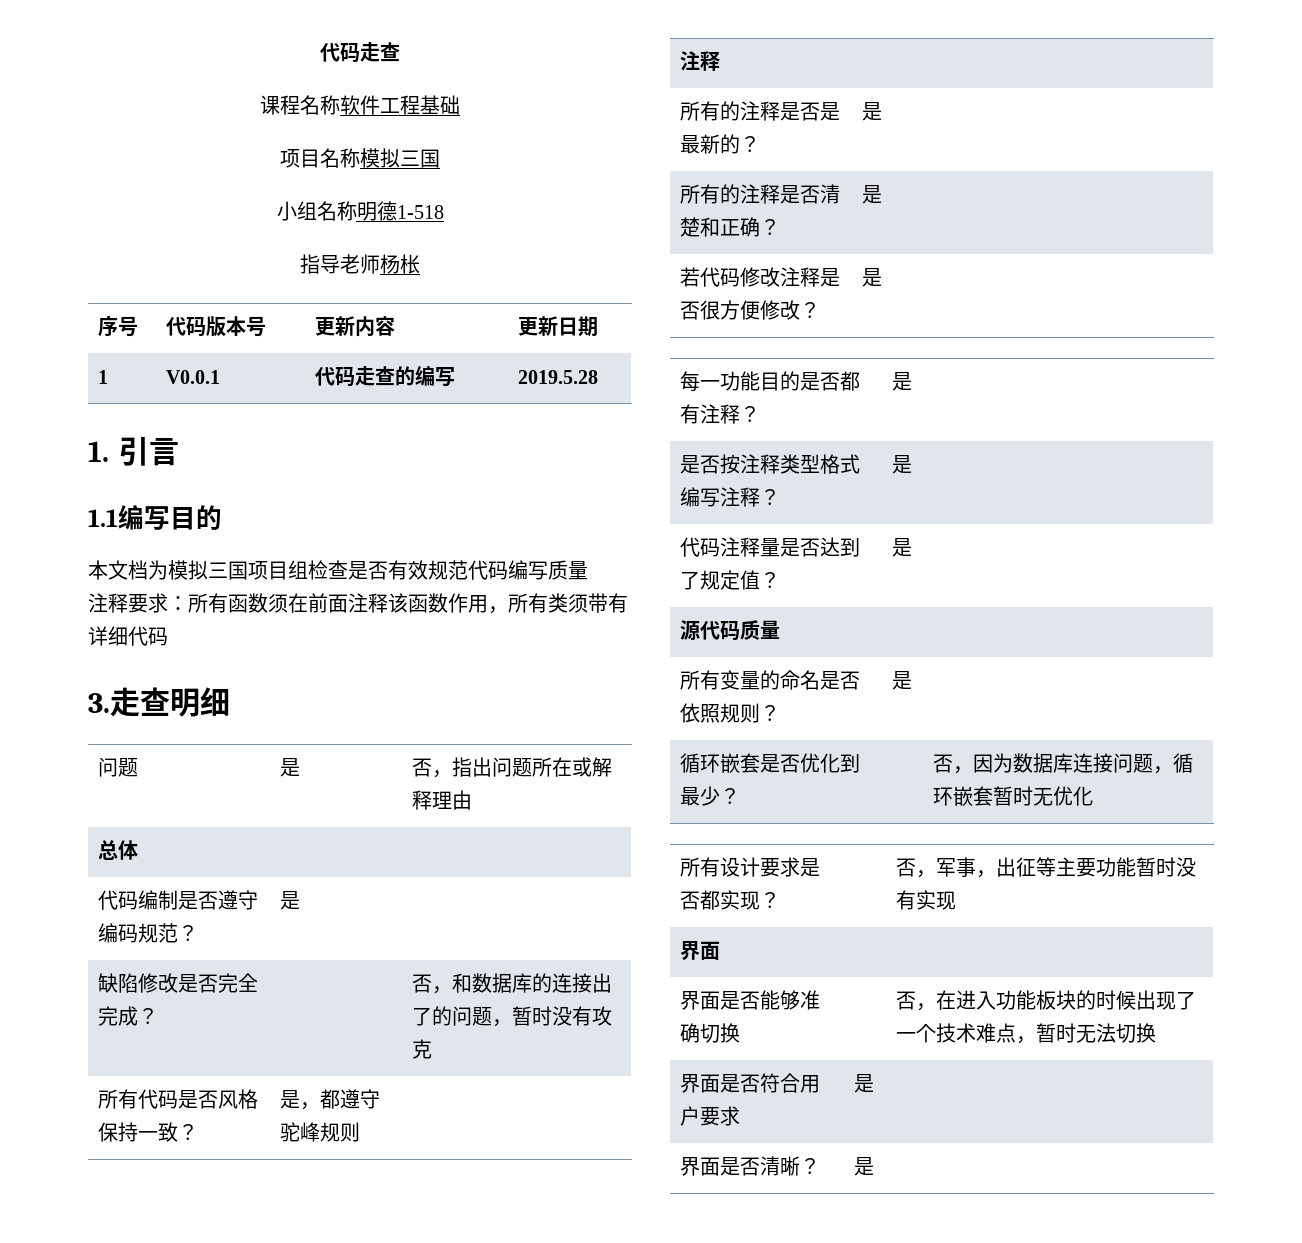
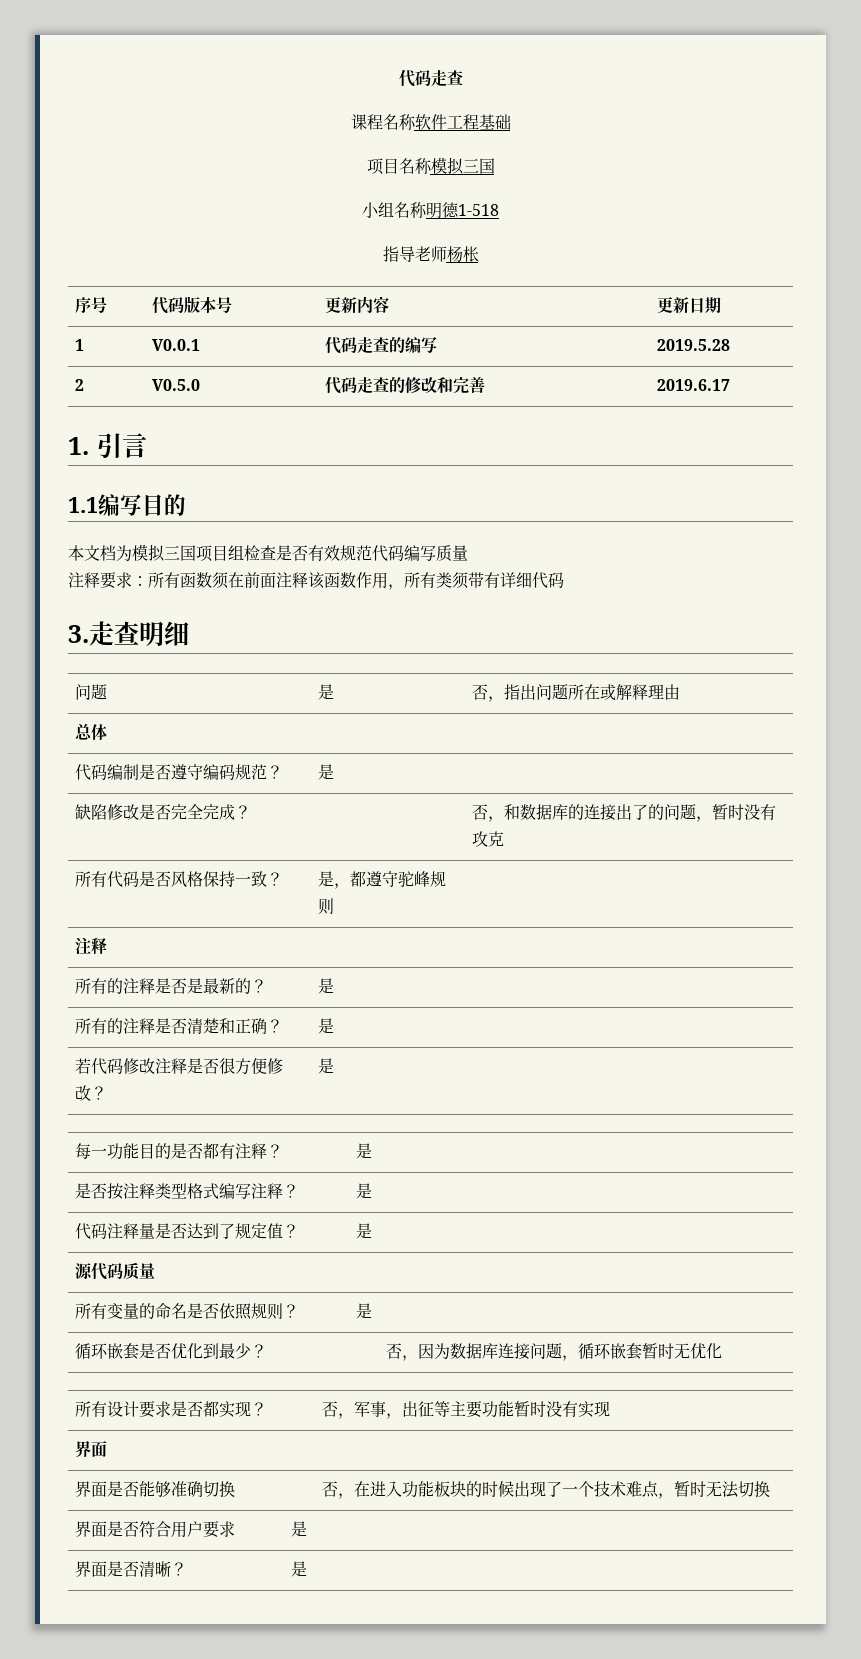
+ 2 | V0.5.0 | 代码走查的修改和完善 | 2019.6.17

